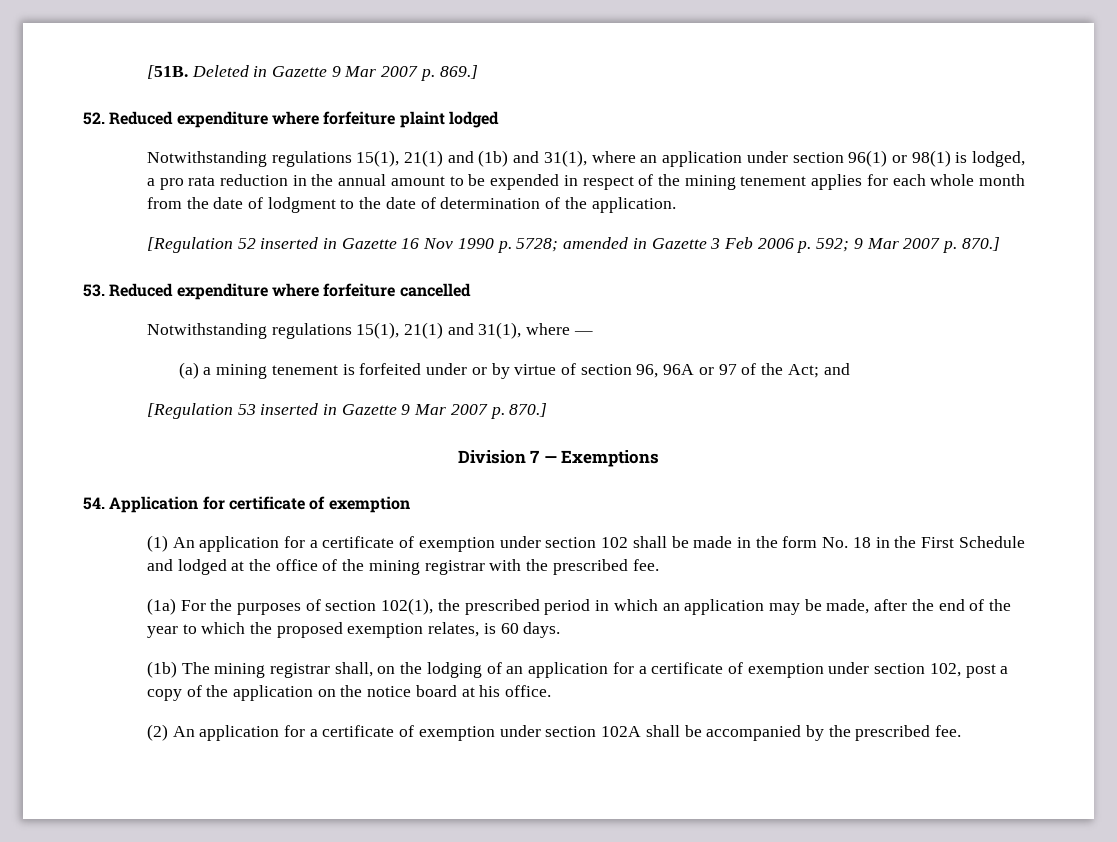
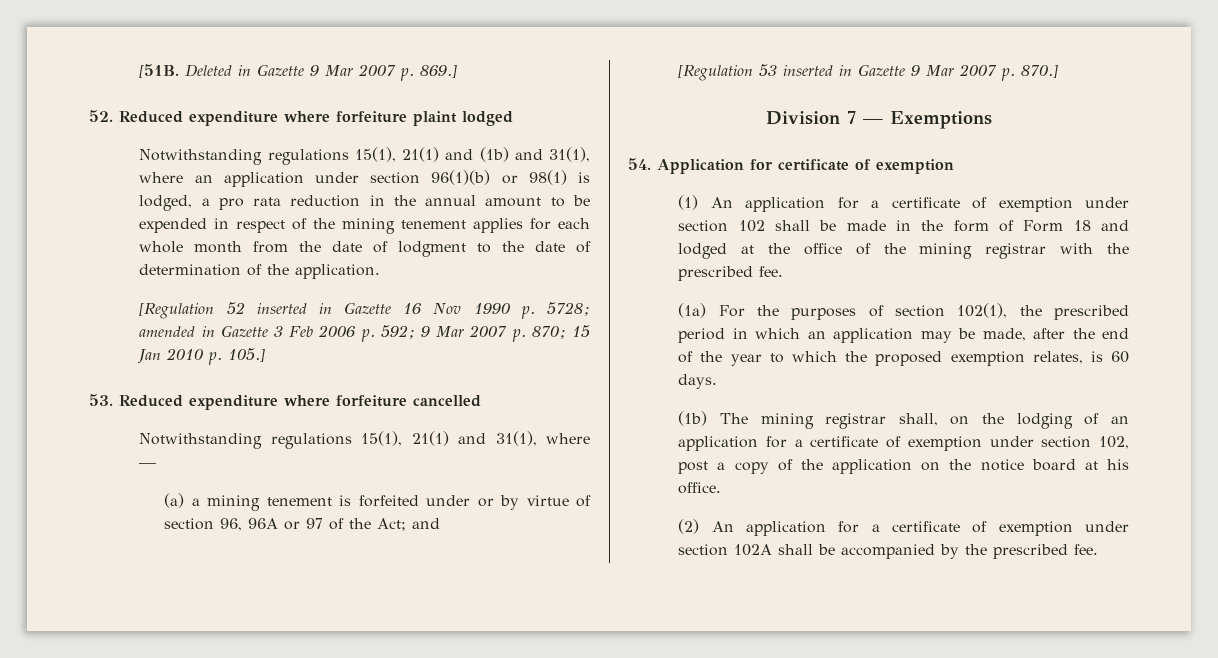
- Notwithstanding regulations 15(1), 21(1) and (1b) and 31(1), where an application under section 96(1) or 98(1) is lodged, a pro rata reduction in the annual amount to be expended in respect of the mining tenement applies for each whole month from the date of lodgment to the date of determination of the application.
+ Notwithstanding regulations 15(1), 21(1) and (1b) and 31(1), where an application under section 96(1)(b) or 98(1) is lodged, a pro rata reduction in the annual amount to be expended in respect of the mining tenement applies for each whole month from the date of lodgment to the date of determination of the application.
- [Regulation 52 inserted in Gazette 16 Nov 1990 p. 5728; amended in Gazette 3 Feb 2006 p. 592; 9 Mar 2007 p. 870.]
+ [Regulation 52 inserted in Gazette 16 Nov 1990 p. 5728; amended in Gazette 3 Feb 2006 p. 592; 9 Mar 2007 p. 870; 15 Jan 2010 p. 105.]
- (1) An application for a certificate of exemption under section 102 shall be made in the form No. 18 in the First Schedule and lodged at the office of the mining registrar with the prescribed fee.
+ (1) An application for a certificate of exemption under section 102 shall be made in the form of Form 18 and lodged at the office of the mining registrar with the prescribed fee.

